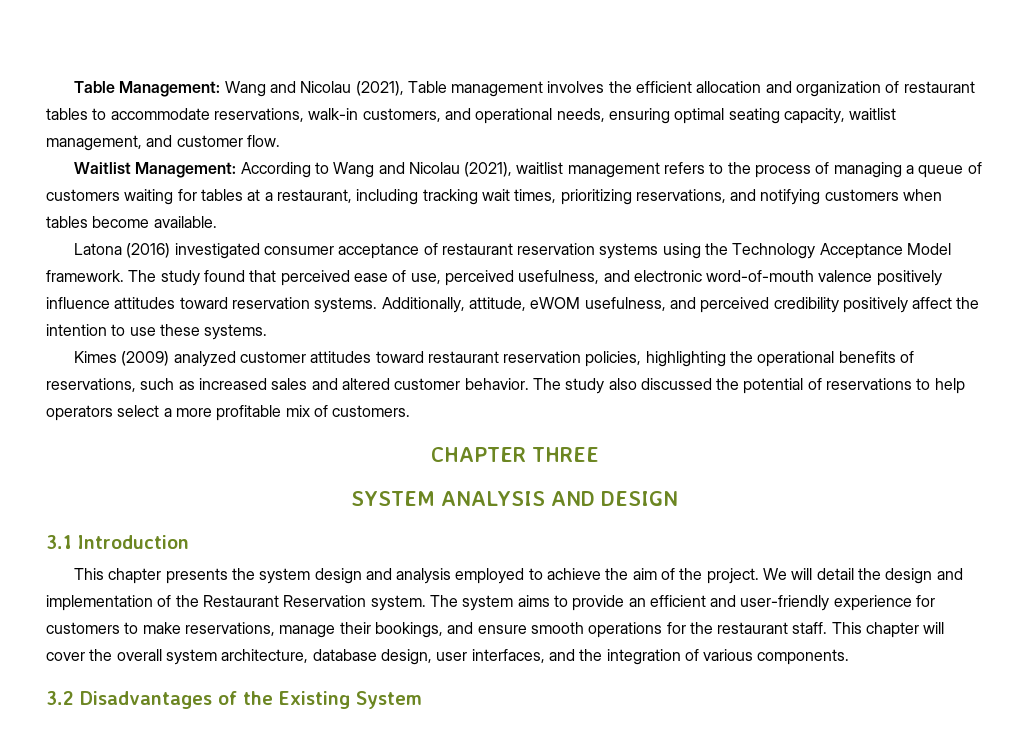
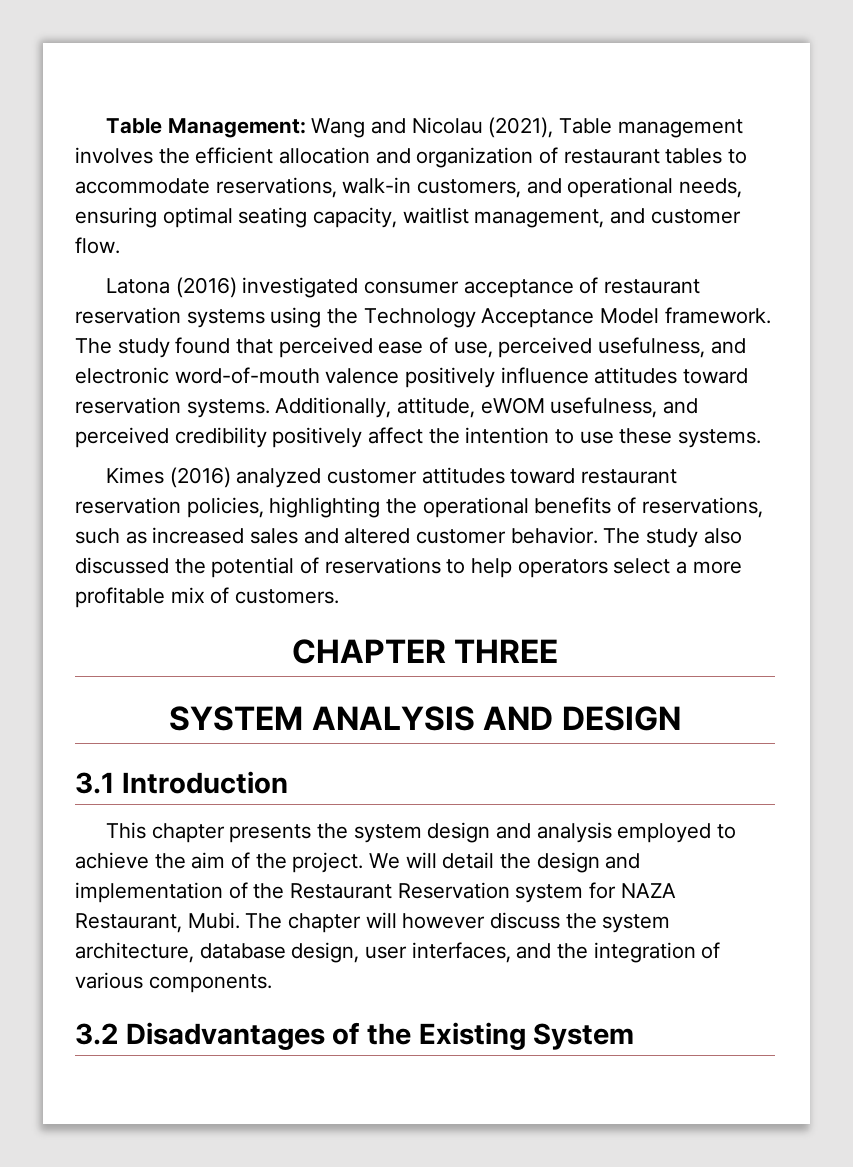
- Waitlist Management: According to Wang and Nicolau (2021), waitlist management refers to the process of managing a queue of customers waiting for tables at a restaurant, including tracking wait times, prioritizing reservations, and notifying customers when tables become available.
- Kimes (2009) analyzed customer attitudes toward restaurant reservation policies, highlighting the operational benefits of reservations, such as increased sales and altered customer behavior.
+ Kimes (2016) analyzed customer attitudes toward restaurant reservation policies, highlighting the operational benefits of reservations, such as increased sales and altered customer behavior.
- We will detail the design and implementation of the Restaurant Reservation system. The system aims to provide an efficient and user-friendly experience for customers to make reservations, manage their bookings, and ensure smooth operations for the restaurant staff. This chapter will cover the overall system architecture, database design, user interfaces, and the integration of various components.
+ We will detail the design and implementation of the Restaurant Reservation system for NAZA Restaurant, Mubi. The chapter will however discuss the system architecture, database design, user interfaces, and the integration of various components.

